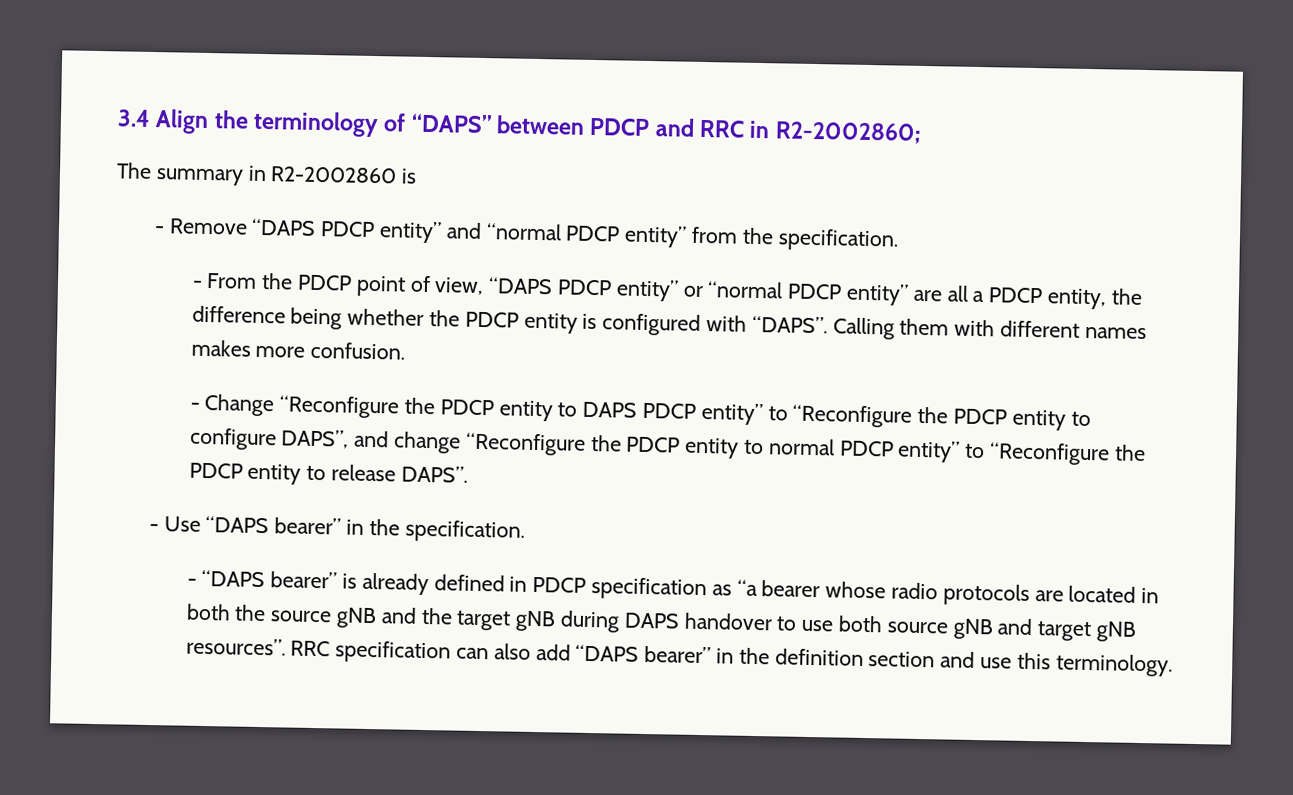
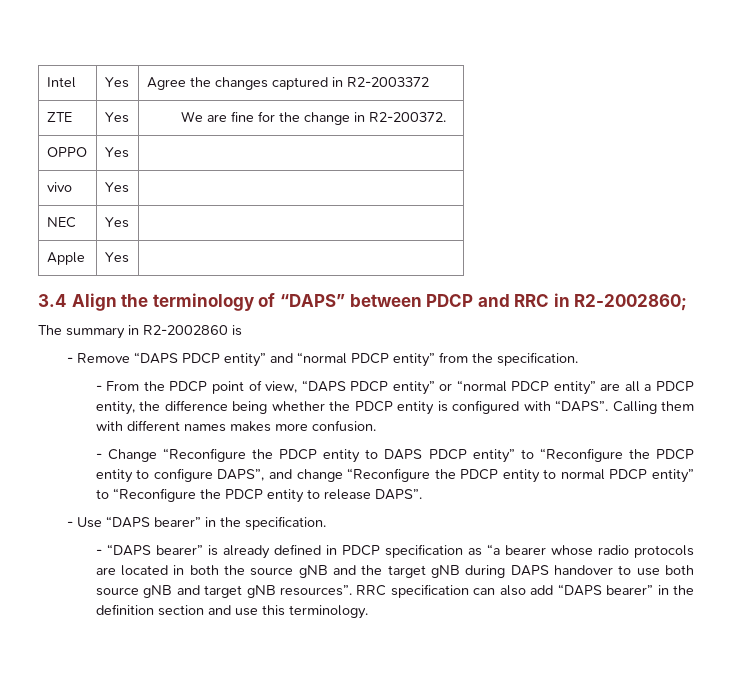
+ Intel | Yes | Agree the changes captured in R2-2003372
+ ZTE | Yes | We are fine for the change in R2-200372.
+ OPPO | Yes |
+ vivo | Yes |
+ NEC | Yes |
+ Apple | Yes |

